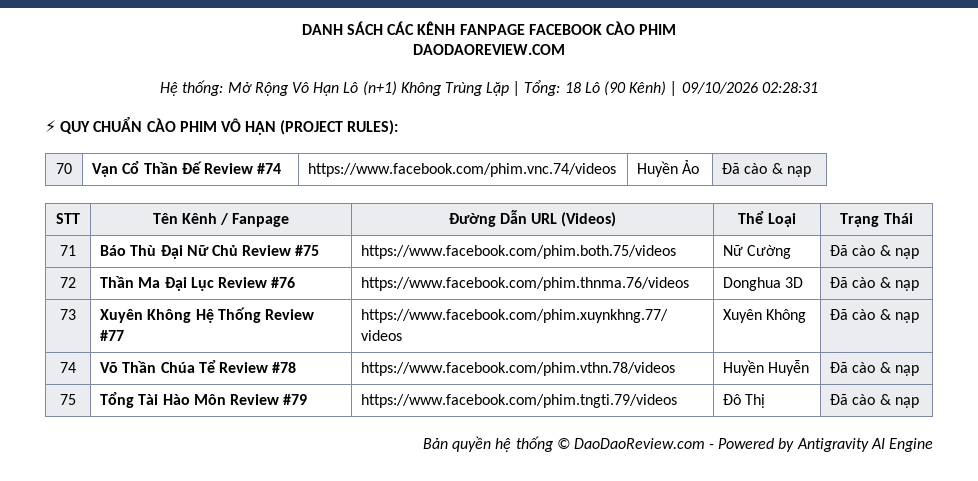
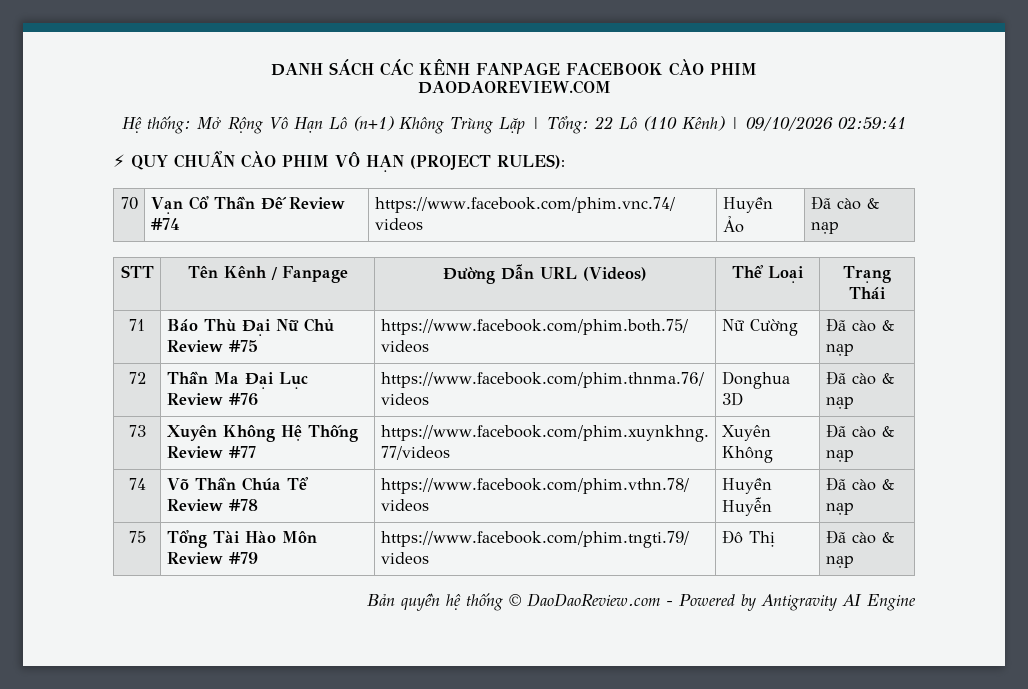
- Hệ thống: Mở Rộng Vô Hạn Lô (n+1) Không Trùng Lặp | Tổng: 18 Lô (90 Kênh) | 09/10/2026 02:28:31
+ Hệ thống: Mở Rộng Vô Hạn Lô (n+1) Không Trùng Lặp | Tổng: 22 Lô (110 Kênh) | 09/10/2026 02:59:41

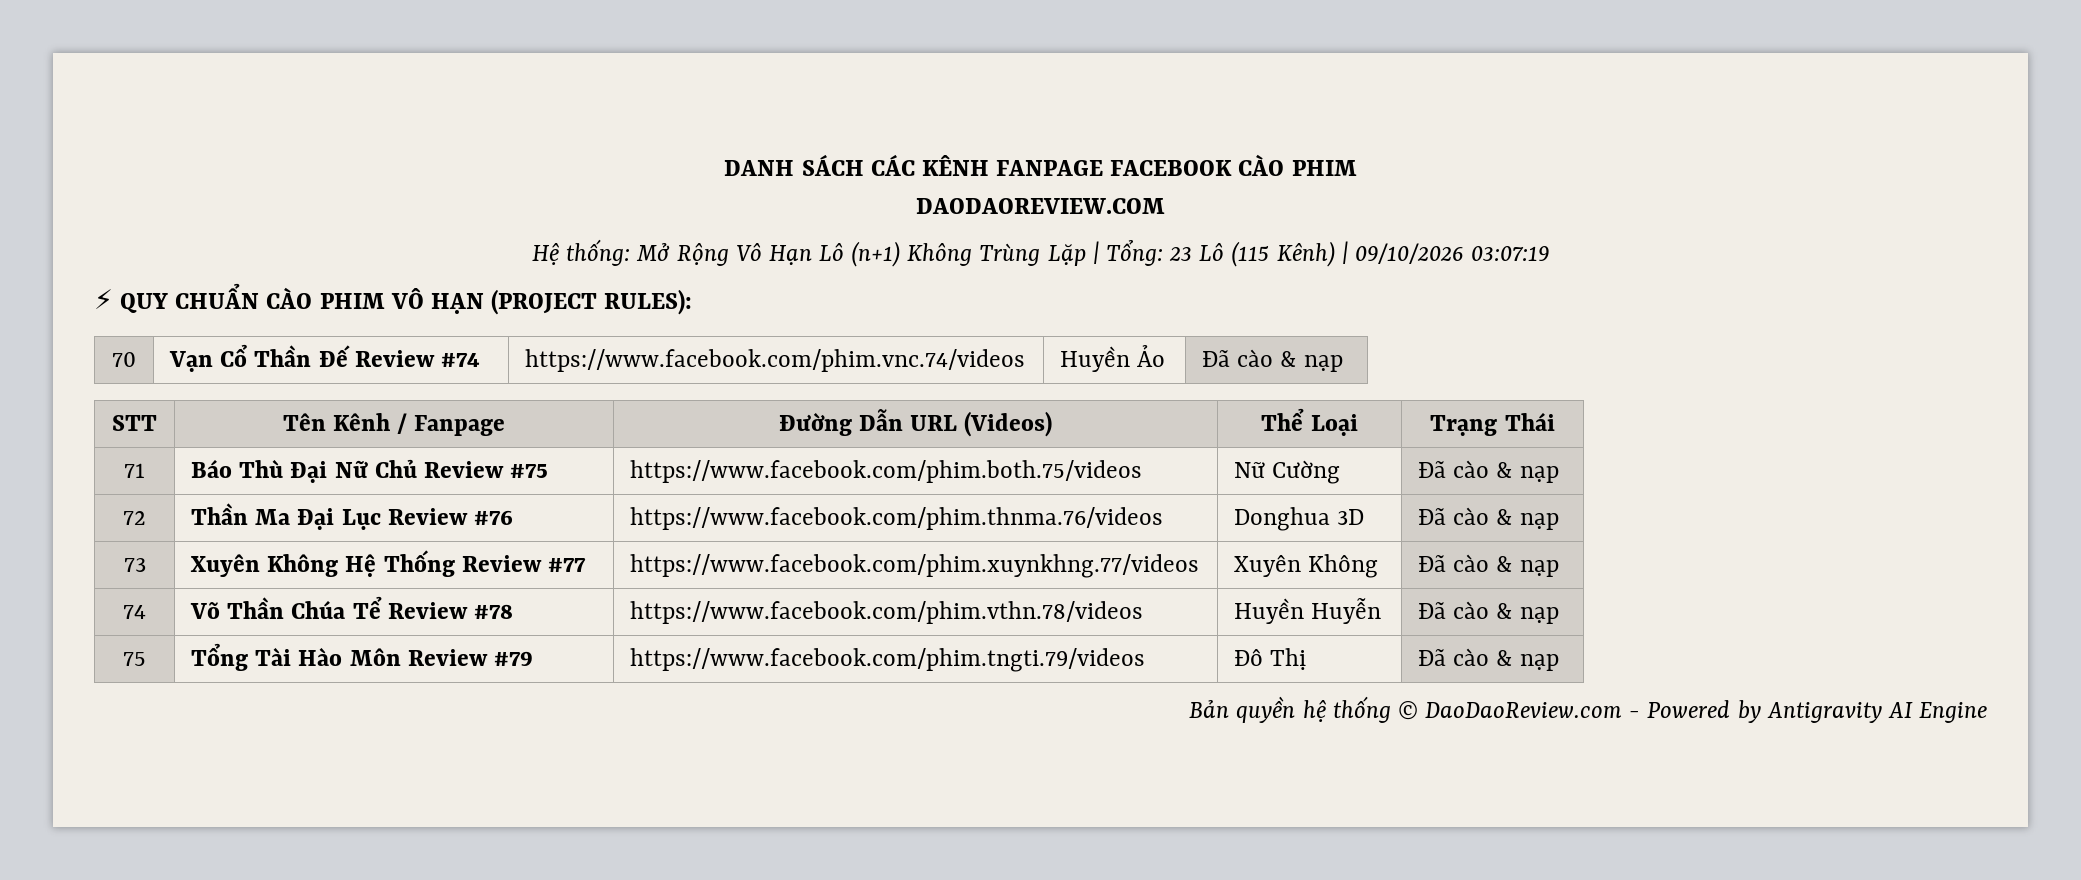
- Hệ thống: Mở Rộng Vô Hạn Lô (n+1) Không Trùng Lặp | Tổng: 22 Lô (110 Kênh) | 09/10/2026 02:59:41
+ Hệ thống: Mở Rộng Vô Hạn Lô (n+1) Không Trùng Lặp | Tổng: 23 Lô (115 Kênh) | 09/10/2026 03:07:19

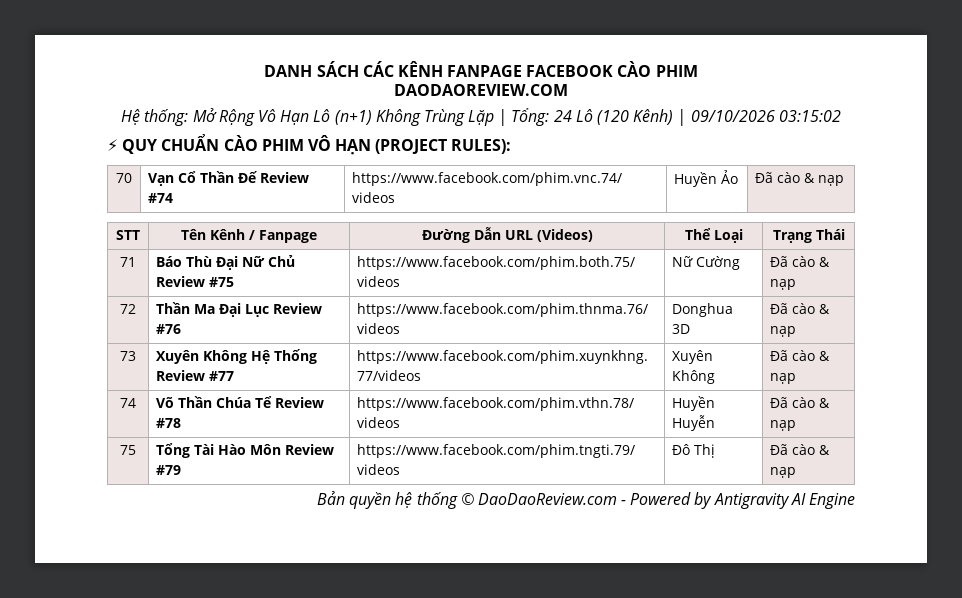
- Hệ thống: Mở Rộng Vô Hạn Lô (n+1) Không Trùng Lặp | Tổng: 23 Lô (115 Kênh) | 09/10/2026 03:07:19
+ Hệ thống: Mở Rộng Vô Hạn Lô (n+1) Không Trùng Lặp | Tổng: 24 Lô (120 Kênh) | 09/10/2026 03:15:02

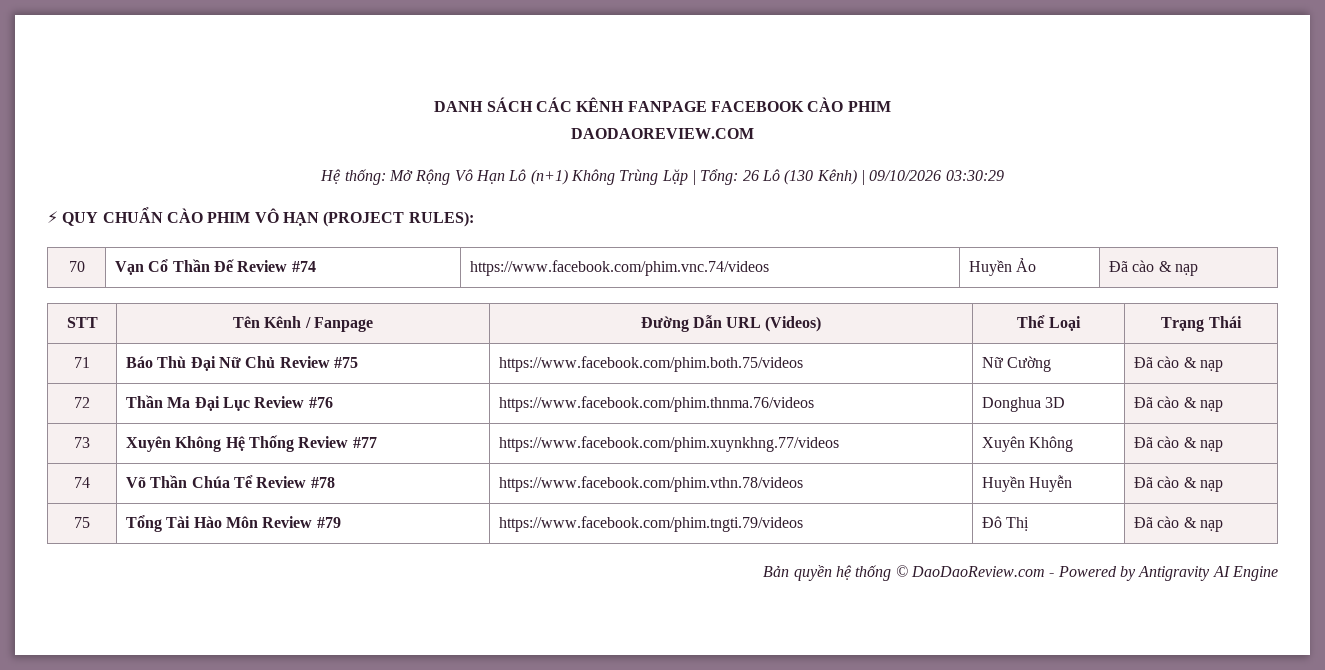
- Hệ thống: Mở Rộng Vô Hạn Lô (n+1) Không Trùng Lặp | Tổng: 24 Lô (120 Kênh) | 09/10/2026 03:15:02
+ Hệ thống: Mở Rộng Vô Hạn Lô (n+1) Không Trùng Lặp | Tổng: 26 Lô (130 Kênh) | 09/10/2026 03:30:29

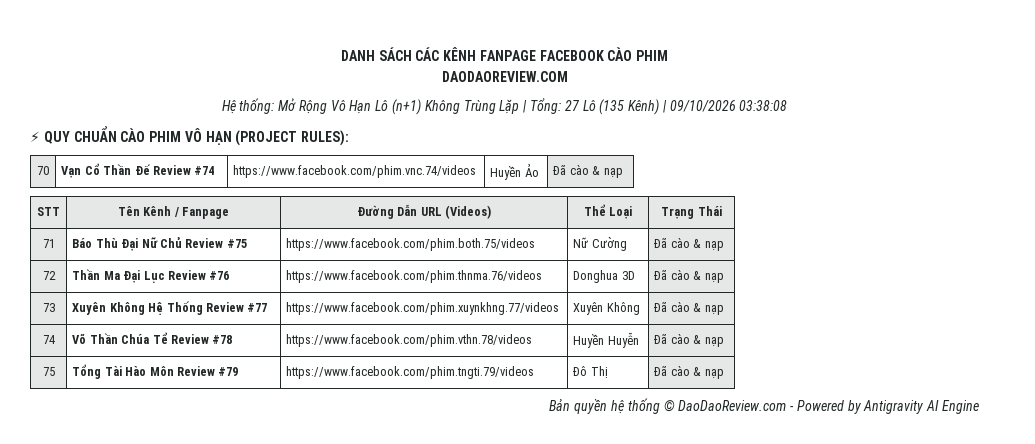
- Hệ thống: Mở Rộng Vô Hạn Lô (n+1) Không Trùng Lặp | Tổng: 26 Lô (130 Kênh) | 09/10/2026 03:30:29
+ Hệ thống: Mở Rộng Vô Hạn Lô (n+1) Không Trùng Lặp | Tổng: 27 Lô (135 Kênh) | 09/10/2026 03:38:08

